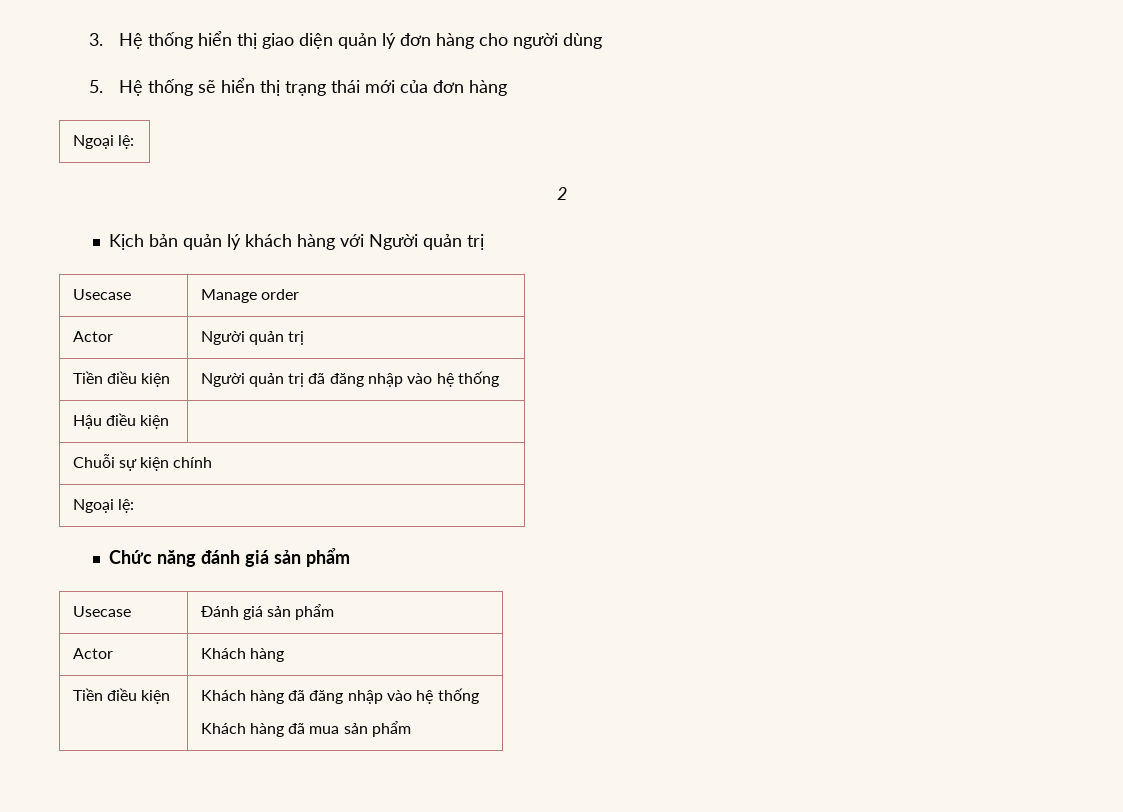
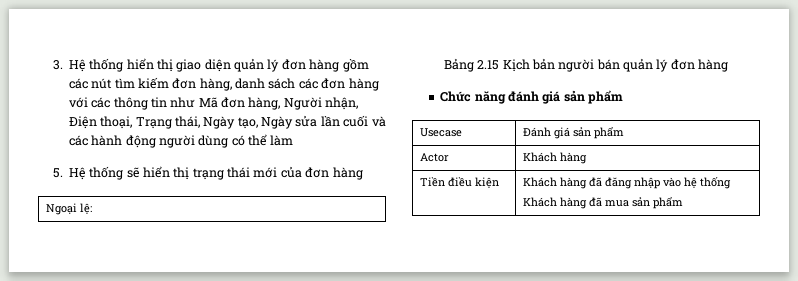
- 3. Hệ thống hiển thị giao diện quản lý đơn hàng cho người dùng
+ 3. Hệ thống hiển thị giao diện quản lý đơn hàng gồm các nút tìm kiếm đơn hàng, danh sách các đơn hàng với các thông tin như Mã đơn hàng, Người nhận, Điện thoại, Trạng thái, Ngày tạo, Ngày sửa lần cuối và các hành động người dùng có thể làm
- 2
- Kịch bản quản lý khách hàng với Người quản trị
- Usecase | Manage order
- Actor | Người quản trị
- Tiền điều kiện | Người quản trị đã đăng nhập vào hệ thống
- Hậu điều kiện |
- Chuỗi sự kiện chính
- Ngoại lệ:
+ Bảng 2.15 Kịch bản người bán quản lý đơn hàng

